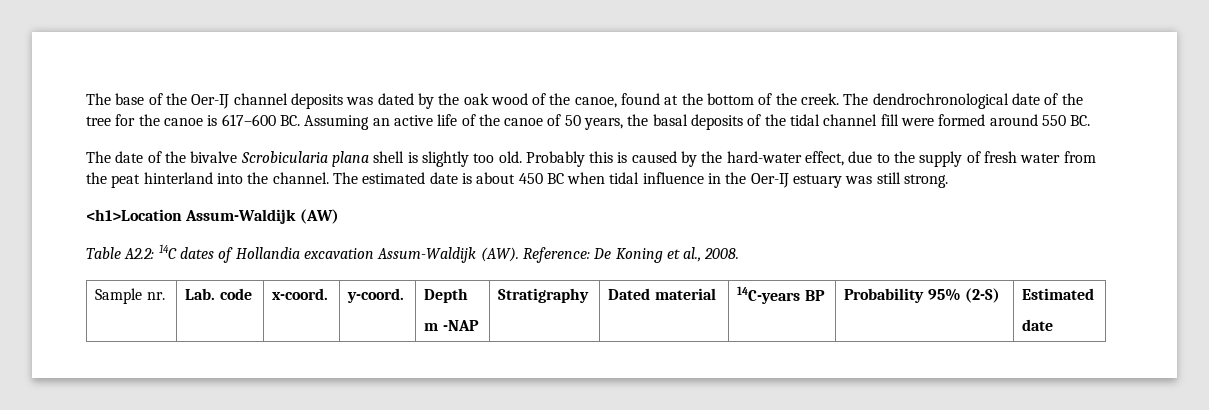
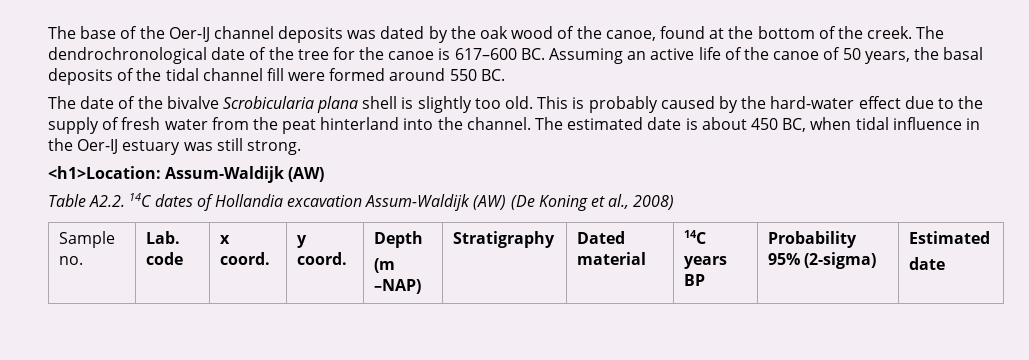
- Probably this is caused by the hard-water effect, due to the supply of fresh water from the peat hinterland into the channel.
+ This is probably caused by the hard-water effect due to the supply of fresh water from the peat hinterland into the channel.
- The estimated date is about 450 BC when tidal influence in the Oer-IJ estuary was still strong.
+ The estimated date is about 450 BC, when tidal influence in the Oer-IJ estuary was still strong.
- <h1>Location Assum-Waldijk (AW)
+ <h1>Location: Assum-Waldijk (AW)
- Table A2.2: 14C dates of Hollandia excavation Assum-Waldijk (AW). Reference: De Koning et al., 2008.
+ Table A2.2. 14C dates of Hollandia excavation Assum-Waldijk (AW) (De Koning et al., 2008)
- Sample nr. | Lab. code | x-coord. | y-coord. | Depth
- m -NAP | Stratigraphy | Dated material | 14C-years BP | Probability 95% (2-S) | Estimated
+ Sample no. | Lab. code | x coord. | y coord. | Depth
+ (m –NAP) | Stratigraphy | Dated material | 14C years BP | Probability 95% (2-sigma) | Estimated

